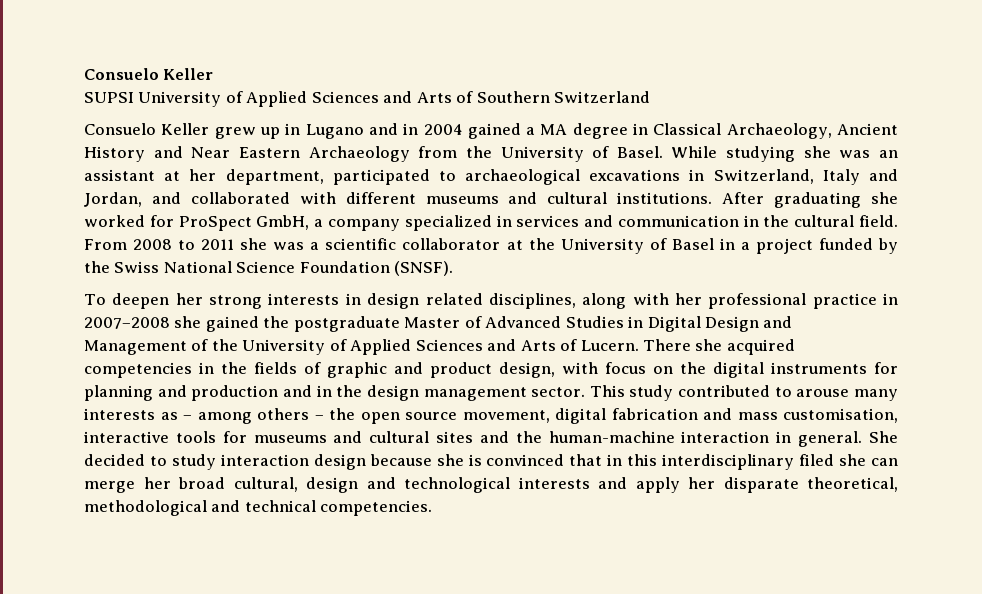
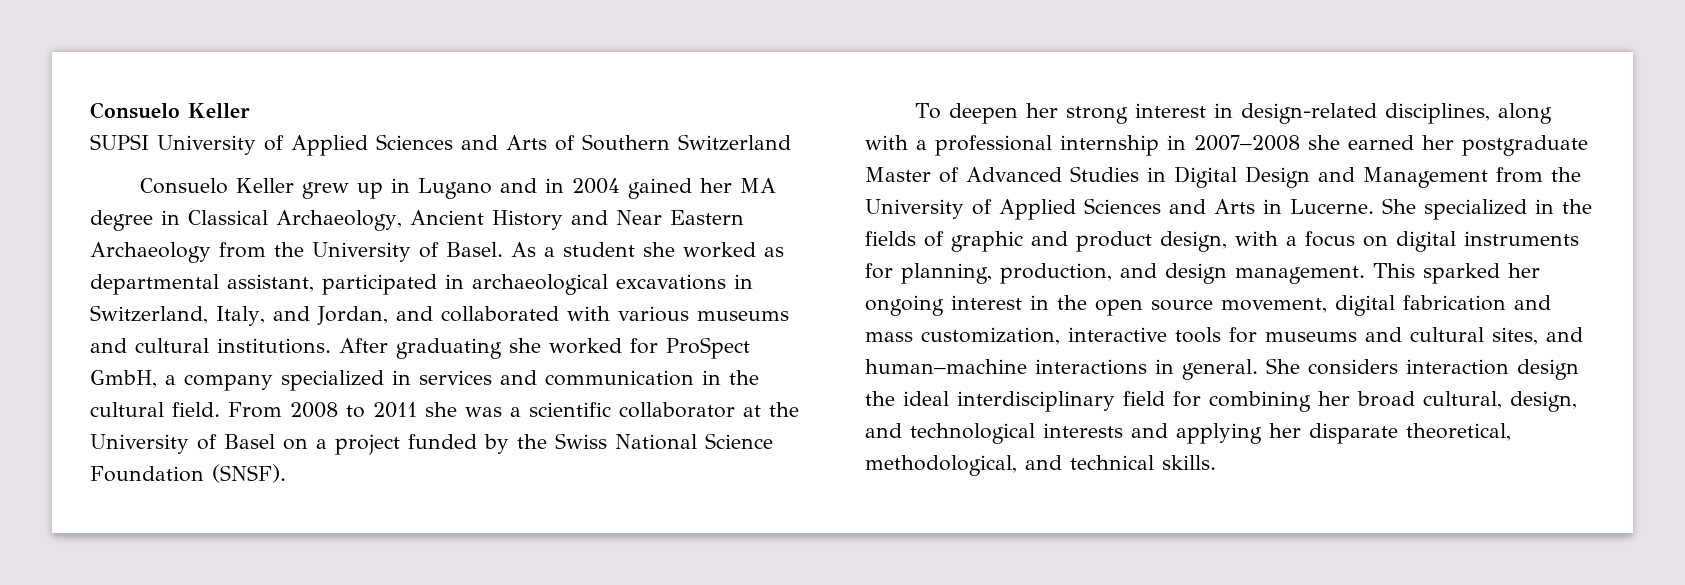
- Consuelo Keller grew up in Lugano and in 2004 gained a MA degree in Classical Archaeology, Ancient History and Near Eastern Archaeology from the University of Basel.
+ Consuelo Keller grew up in Lugano and in 2004 gained her MA degree in Classical Archaeology, Ancient History and Near Eastern Archaeology from the University of Basel.
- While studying she was an assistant at her department, participated to archaeological excavations in Switzerland, Italy and Jordan, and collaborated with different museums and cultural institutions.
+ As a student she worked as departmental assistant, participated in archaeological excavations in Switzerland, Italy, and Jordan, and collaborated with various museums and cultural institutions.
- From 2008 to 2011 she was a scientific collaborator at the University of Basel in a project funded by the Swiss National Science Foundation (SNSF).
+ From 2008 to 2011 she was a scientific collaborator at the University of Basel on a project funded by the Swiss National Science Foundation (SNSF).
- To deepen her strong interests in design related disciplines, along with her professional practice in 2007–2008 she gained the postgraduate Master of Advanced Studies in Digital Design and Management of the University of Applied Sciences and Arts of Lucern. There she acquired competencies in the fields of graphic and product design, with focus on the digital instruments for planning and production and in the design management sector. This study contributed to arouse many interests as – among others – the open source movement, digital fabrication and mass customisation, interactive tools for museums and cultural sites and the human-machine interaction in general. She decided to study interaction design because she is convinced that in this interdisciplinary filed she can merge her broad cultural, design and technological interests and apply her disparate theoretical, methodological and technical competencies.
+ To deepen her strong interest in design-related disciplines, along with a professional internship in 2007–2008 she earned her postgraduate Master of Advanced Studies in Digital Design and Management from the University of Applied Sciences and Arts in Lucerne. She specialized in the fields of graphic and product design, with a focus on digital instruments for planning, production, and design management. This sparked her ongoing interest in the open source movement, digital fabrication and mass customization, interactive tools for museums and cultural sites, and human–machine interactions in general. She considers interaction design the ideal interdisciplinary field for combining her broad cultural, design, and technological interests and applying her disparate theoretical, methodological, and technical skills.

